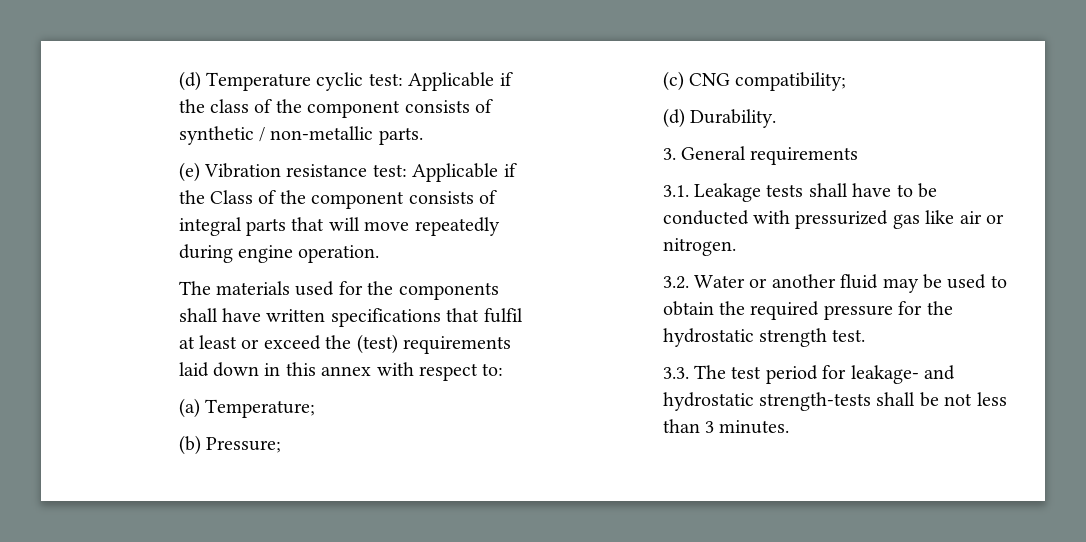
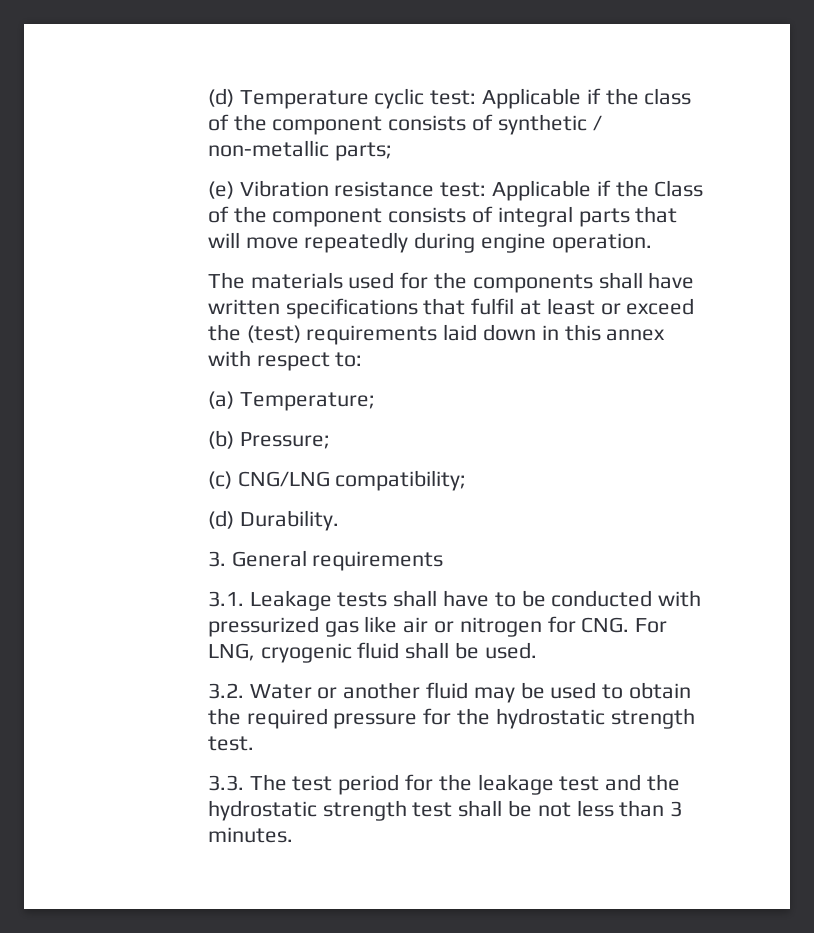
- (d) Temperature cyclic test: Applicable if the class of the component consists of synthetic / non-metallic parts.
+ (d) Temperature cyclic test: Applicable if the class of the component consists of synthetic / non-metallic parts;
- (c) CNG compatibility;
+ (c) CNG/LNG compatibility;
- 3.1. Leakage tests shall have to be conducted with pressurized gas like air or nitrogen.
+ 3.1. Leakage tests shall have to be conducted with pressurized gas like air or nitrogen for CNG. For LNG, cryogenic fluid shall be used.
- 3.3. The test period for leakage- and hydrostatic strength-tests shall be not less than 3 minutes.
+ 3.3. The test period for the leakage test and the hydrostatic strength test shall be not less than 3 minutes.

